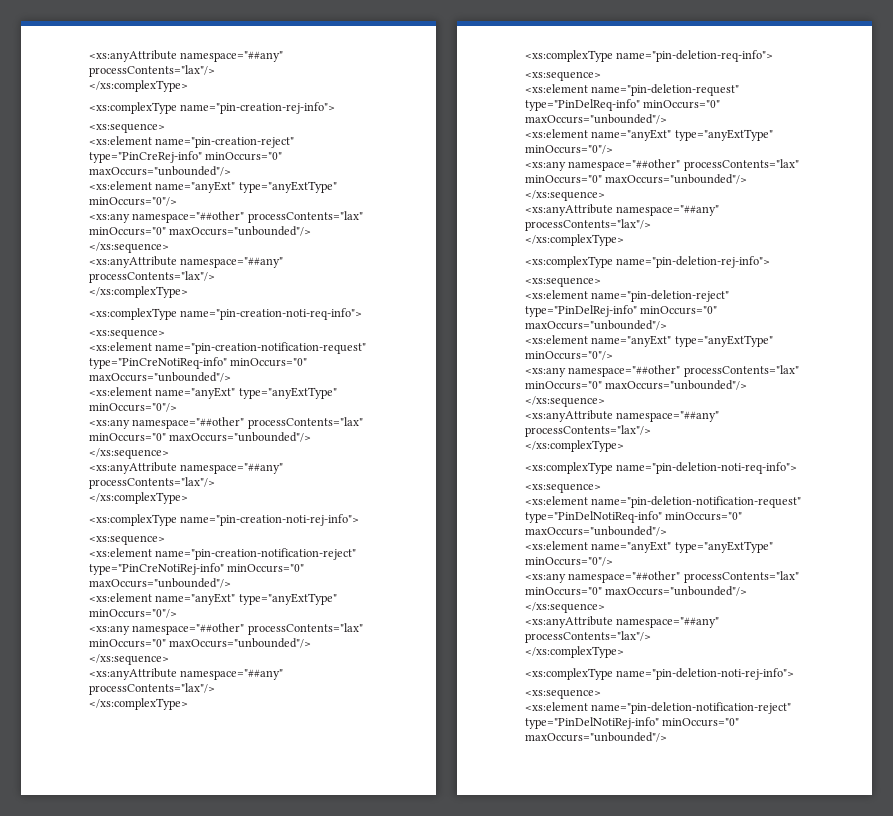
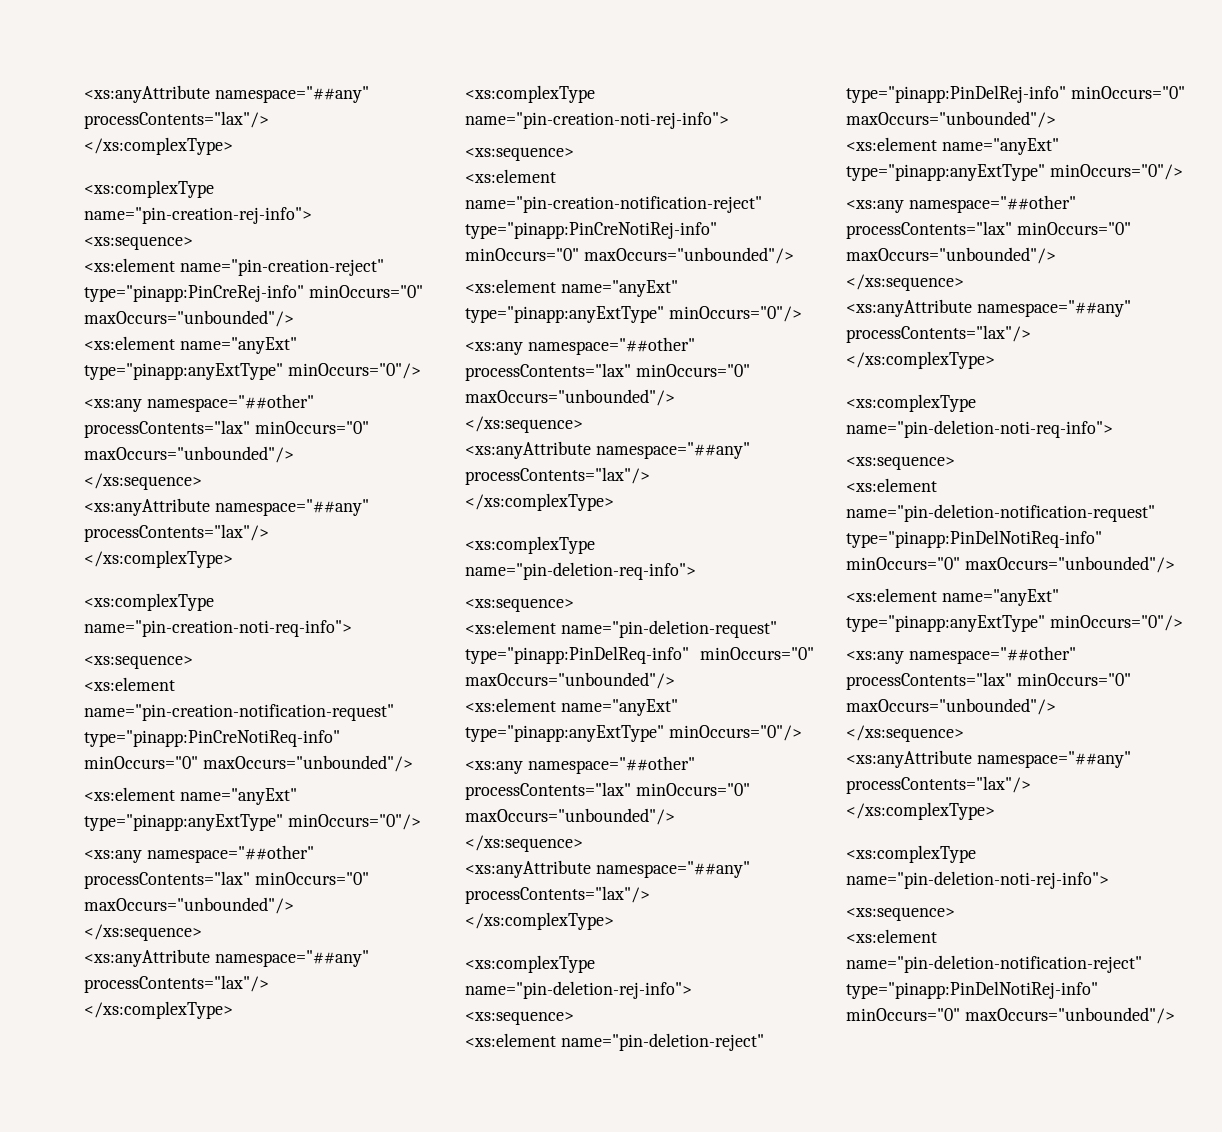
- <xs:element name="pin-creation-reject" type="PinCreRej-info" minOccurs="0" maxOccurs="unbounded"/>
- <xs:element name="anyExt" type="anyExtType" minOccurs="0"/>
+ <xs:element name="pin-creation-reject" type="pinapp:PinCreRej-info" minOccurs="0" maxOccurs="unbounded"/>
+ <xs:element name="anyExt" type="pinapp:anyExtType" minOccurs="0"/>
- <xs:element name="pin-creation-notification-request" type="PinCreNotiReq-info" minOccurs="0" maxOccurs="unbounded"/>
- <xs:element name="anyExt" type="anyExtType" minOccurs="0"/>
+ <xs:element name="pin-creation-notification-request" type="pinapp:PinCreNotiReq-info" minOccurs="0" maxOccurs="unbounded"/>
+ <xs:element name="anyExt" type="pinapp:anyExtType" minOccurs="0"/>
- <xs:element name="pin-creation-notification-reject" type="PinCreNotiRej-info" minOccurs="0" maxOccurs="unbounded"/>
- <xs:element name="anyExt" type="anyExtType" minOccurs="0"/>
+ <xs:element name="pin-creation-notification-reject" type="pinapp:PinCreNotiRej-info" minOccurs="0" maxOccurs="unbounded"/>
+ <xs:element name="anyExt" type="pinapp:anyExtType" minOccurs="0"/>
- <xs:element name="pin-deletion-request" type="PinDelReq-info" minOccurs="0" maxOccurs="unbounded"/>
- <xs:element name="anyExt" type="anyExtType" minOccurs="0"/>
+ <xs:element name="pin-deletion-request" type="pinapp:PinDelReq-info" minOccurs="0" maxOccurs="unbounded"/>
+ <xs:element name="anyExt" type="pinapp:anyExtType" minOccurs="0"/>
- <xs:element name="pin-deletion-reject" type="PinDelRej-info" minOccurs="0" maxOccurs="unbounded"/>
- <xs:element name="anyExt" type="anyExtType" minOccurs="0"/>
+ <xs:element name="pin-deletion-reject" type="pinapp:PinDelRej-info" minOccurs="0" maxOccurs="unbounded"/>
+ <xs:element name="anyExt" type="pinapp:anyExtType" minOccurs="0"/>
- <xs:element name="pin-deletion-notification-request" type="PinDelNotiReq-info" minOccurs="0" maxOccurs="unbounded"/>
- <xs:element name="anyExt" type="anyExtType" minOccurs="0"/>
+ <xs:element name="pin-deletion-notification-request" type="pinapp:PinDelNotiReq-info" minOccurs="0" maxOccurs="unbounded"/>
+ <xs:element name="anyExt" type="pinapp:anyExtType" minOccurs="0"/>
- <xs:element name="pin-deletion-notification-reject" type="PinDelNotiRej-info" minOccurs="0" maxOccurs="unbounded"/>
+ <xs:element name="pin-deletion-notification-reject" type="pinapp:PinDelNotiRej-info" minOccurs="0" maxOccurs="unbounded"/>

